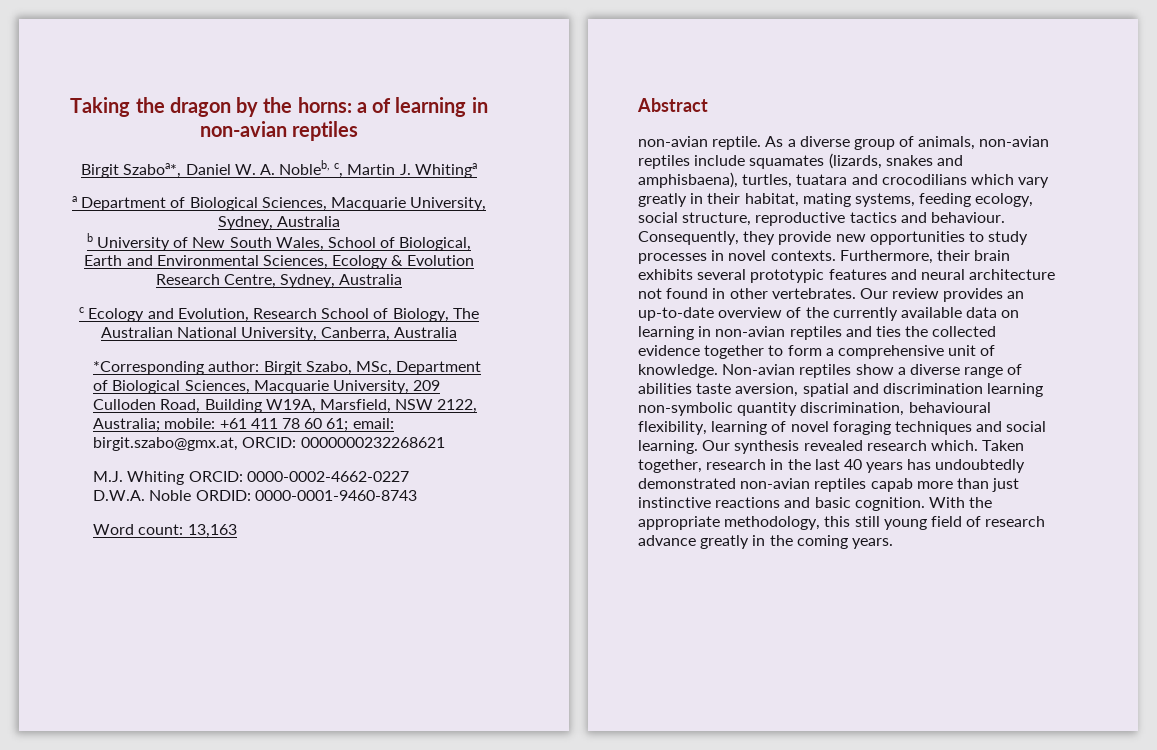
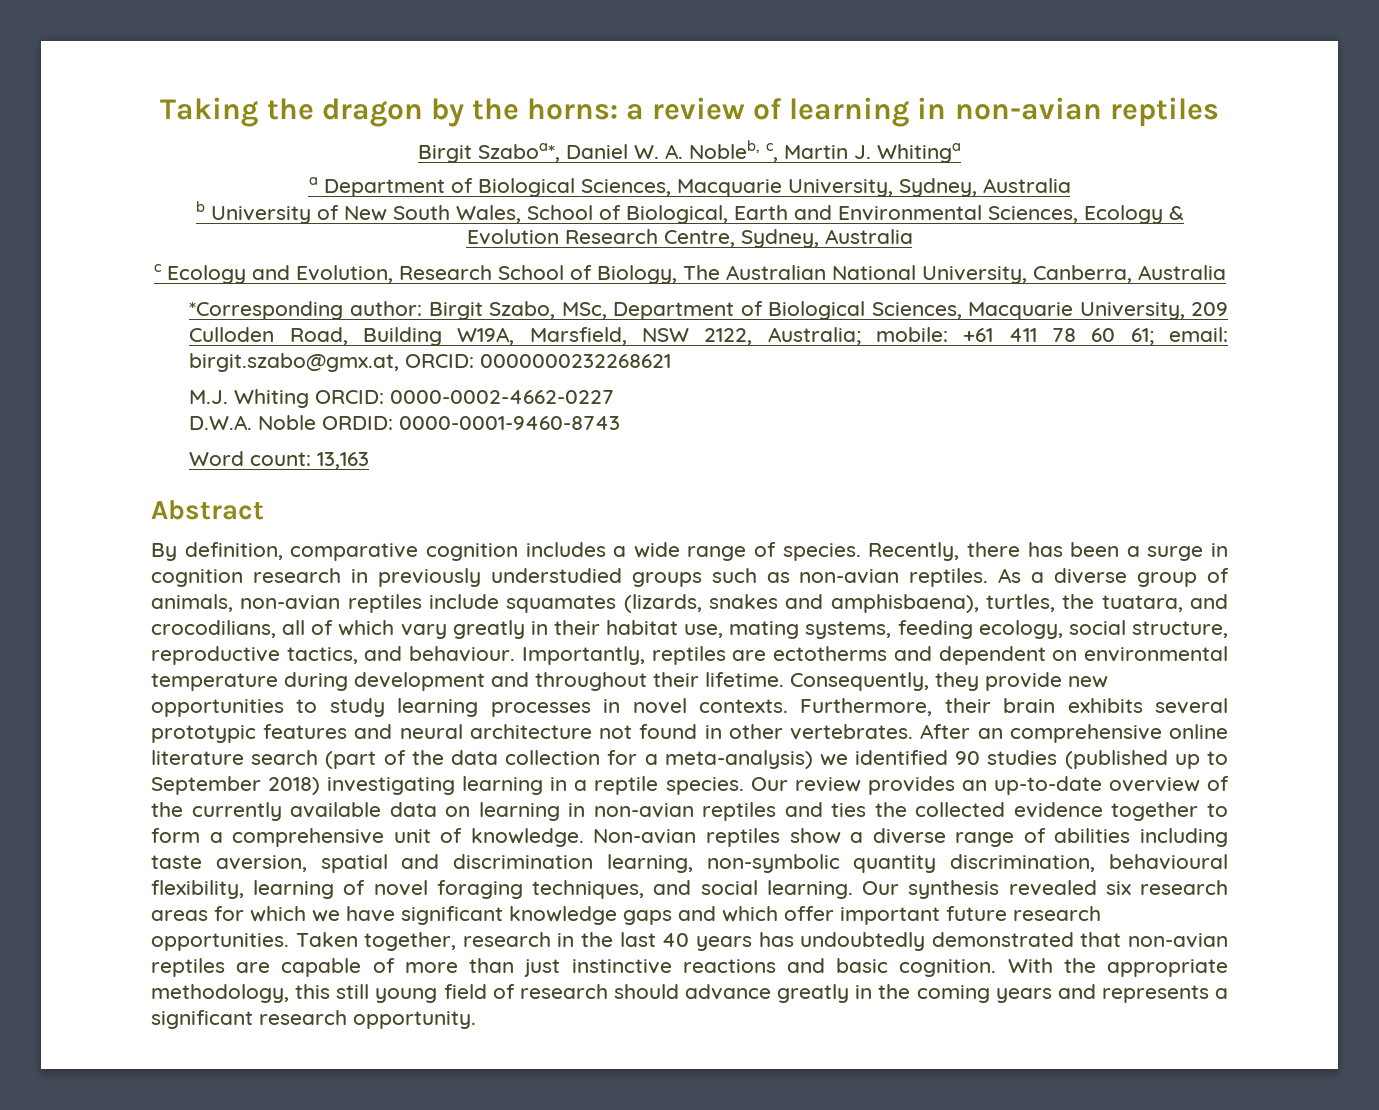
- Taking the dragon by the horns: a of learning in non-avian reptiles
+ Taking the dragon by the horns: a review of learning in non-avian reptiles
- non-avian reptile.
+ By definition, comparative cognition includes a wide range of species. Recently, there has been a surge in cognition research in previously understudied groups such as non-avian reptiles.
- As a diverse group of animals, non-avian reptiles include squamates (lizards, snakes and amphisbaena), turtles, tuatara and crocodilians which vary greatly in their habitat, mating systems, feeding ecology, social structure, reproductive tactics and behaviour.
+ As a diverse group of animals, non-avian reptiles include squamates (lizards, snakes and amphisbaena), turtles, the tuatara, and crocodilians, all of which vary greatly in their habitat use, mating systems, feeding ecology, social structure, reproductive tactics, and behaviour.
+ Importantly, reptiles are ectotherms and dependent on environmental temperature during development and throughout their lifetime.
- Consequently, they provide new opportunities to study processes in novel contexts.
+ Consequently, they provide new opportunities to study learning processes in novel contexts.
+ After an comprehensive online literature search (part of the data collection for a meta-analysis) we identified 90 studies (published up to September 2018) investigating learning in a reptile species.
- Non-avian reptiles show a diverse range of abilities taste aversion, spatial and discrimination learning non-symbolic quantity discrimination, behavioural flexibility, learning of novel foraging techniques and social learning.
+ Non-avian reptiles show a diverse range of abilities including taste aversion, spatial and discrimination learning, non-symbolic quantity discrimination, behavioural flexibility, learning of novel foraging techniques, and social learning.
- Our synthesis revealed research which.
+ Our synthesis revealed six research areas for which we have significant knowledge gaps and which offer important future research opportunities.
- Taken together, research in the last 40 years has undoubtedly demonstrated non-avian reptiles capab more than just instinctive reactions and basic cognition.
+ Taken together, research in the last 40 years has undoubtedly demonstrated that non-avian reptiles are capable of more than just instinctive reactions and basic cognition.
- With the appropriate methodology, this still young field of research advance greatly in the coming years.
+ With the appropriate methodology, this still young field of research should advance greatly in the coming years and represents a significant research opportunity.

